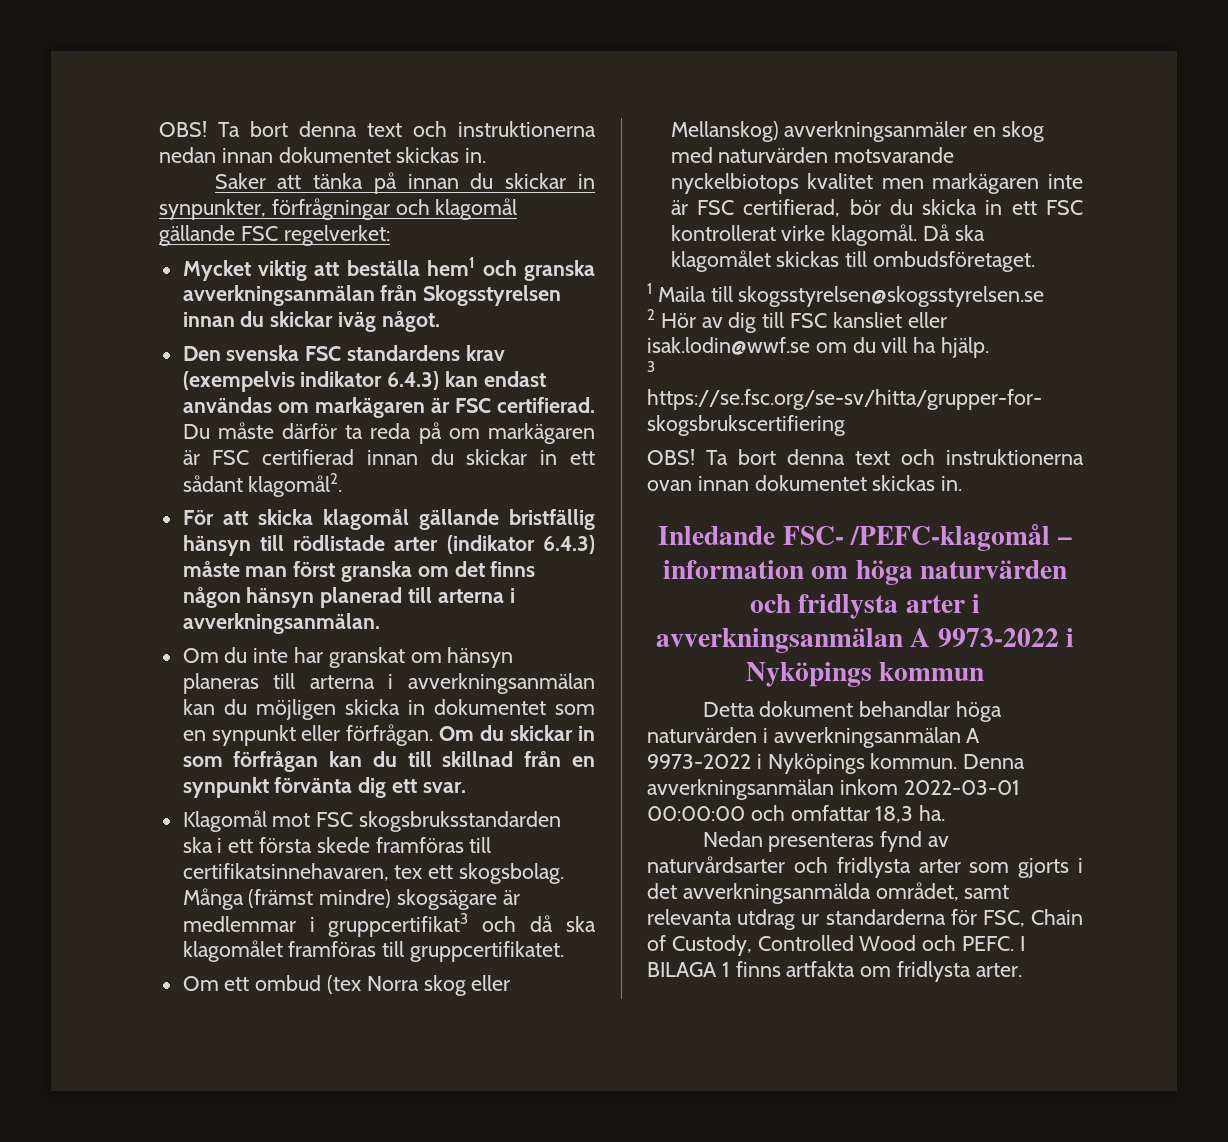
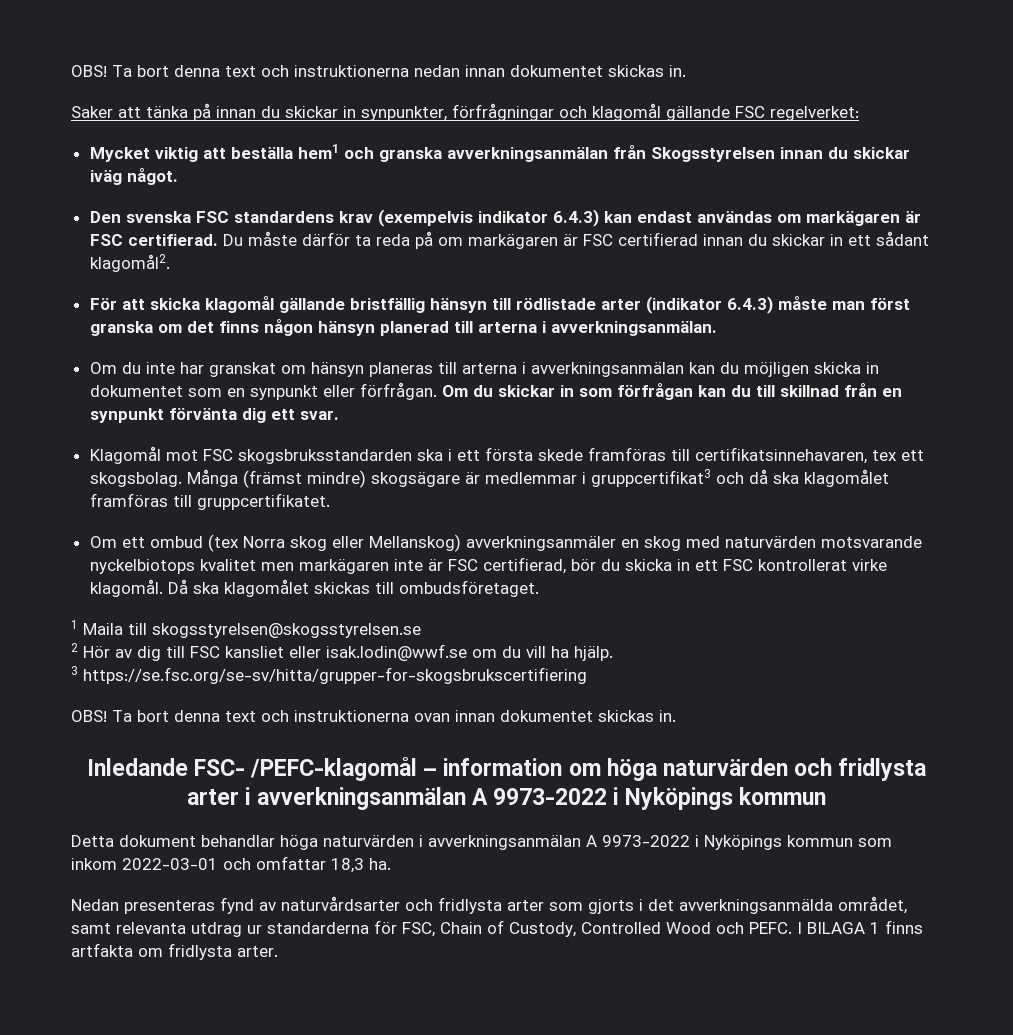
- Detta dokument behandlar höga naturvärden i avverkningsanmälan A 9973-2022 i Nyköpings kommun. Denna avverkningsanmälan inkom 2022-03-01 00:00:00 och omfattar 18,3 ha.
+ Detta dokument behandlar höga naturvärden i avverkningsanmälan A 9973-2022 i Nyköpings kommun som inkom 2022-03-01 och omfattar 18,3 ha.

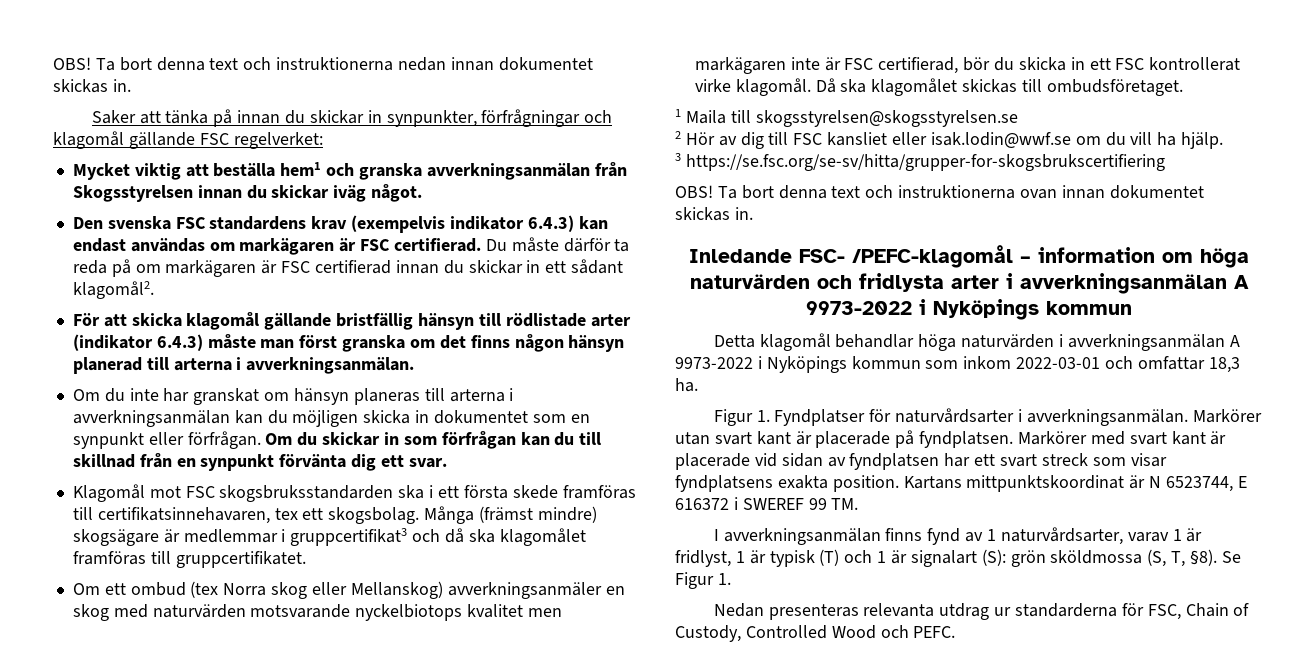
- Detta dokument behandlar höga naturvärden i avverkningsanmälan A 9973-2022 i Nyköpings kommun som inkom 2022-03-01 och omfattar 18,3 ha.
+ Detta klagomål behandlar höga naturvärden i avverkningsanmälan A 9973-2022 i Nyköpings kommun som inkom 2022-03-01 och omfattar 18,3 ha.
- Nedan presenteras fynd av naturvårdsarter och fridlysta arter som gjorts i det avverkningsanmälda området, samt relevanta utdrag ur standarderna för FSC, Chain of Custody, Controlled Wood och PEFC. I BILAGA 1 finns artfakta om fridlysta arter.
+ Figur 1. Fyndplatser för naturvårdsarter i avverkningsanmälan. Markörer utan svart kant är placerade på fyndplatsen. Markörer med svart kant är placerade vid sidan av fyndplatsen har ett svart streck som visar fyndplatsens exakta position. Kartans mittpunktskoordinat är N 6523744, E 616372 i SWEREF 99 TM.
+ I avverkningsanmälan finns fynd av 1 naturvårdsarter, varav 1 är fridlyst, 1 är typisk (T) och 1 är signalart (S): grön sköldmossa (S, T, §8). Se Figur 1.
+ Nedan presenteras relevanta utdrag ur standarderna för FSC, Chain of Custody, Controlled Wood och PEFC.

